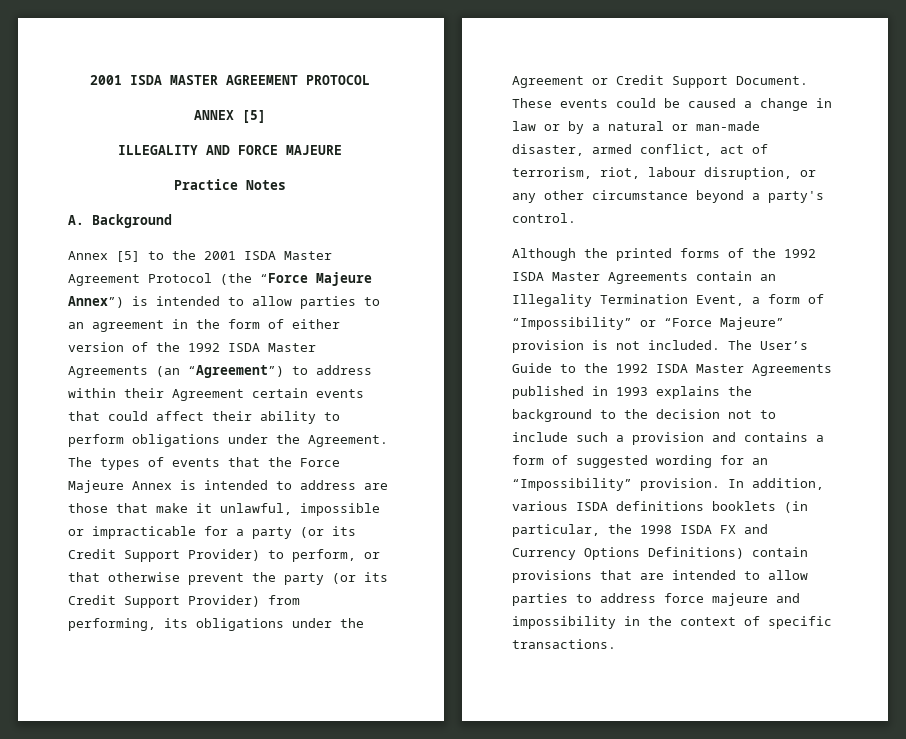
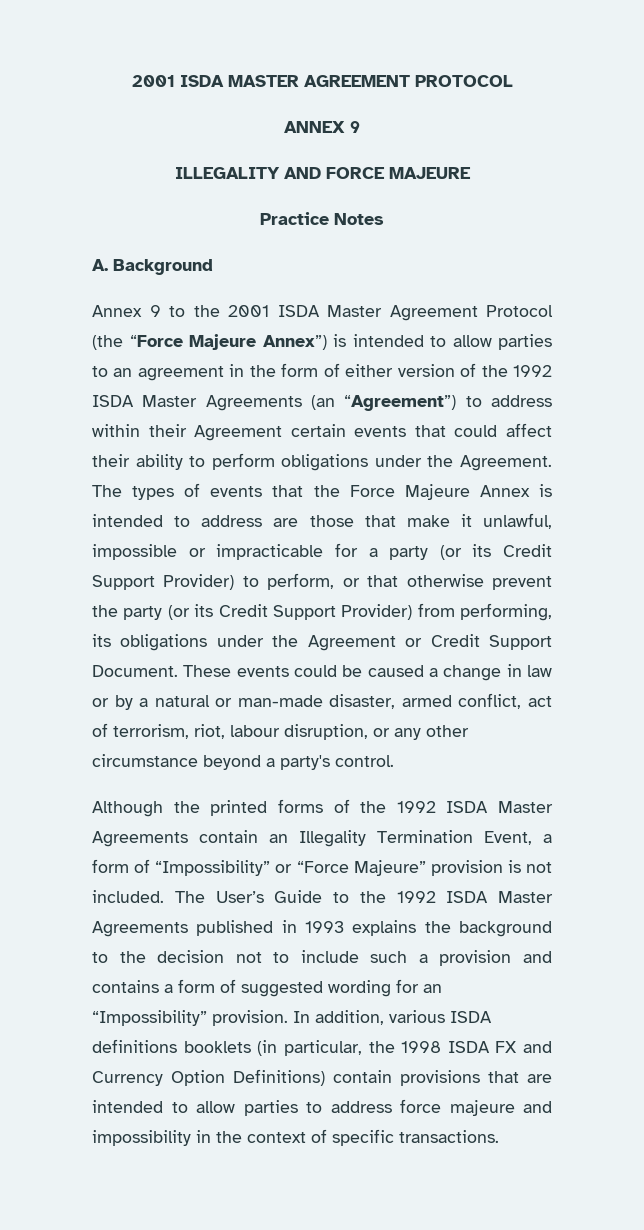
- ANNEX [5]
+ ANNEX 9
- Annex [5] to the 2001 ISDA Master Agreement Protocol (the “Force Majeure Annex”) is intended to allow parties to an agreement in the form of either version of the 1992 ISDA Master Agreements (an “Agreement”) to address within their Agreement certain events that could affect their ability to perform obligations under the Agreement.
+ Annex 9 to the 2001 ISDA Master Agreement Protocol (the “Force Majeure Annex”) is intended to allow parties to an agreement in the form of either version of the 1992 ISDA Master Agreements (an “Agreement”) to address within their Agreement certain events that could affect their ability to perform obligations under the Agreement.
- In addition, various ISDA definitions booklets (in particular, the 1998 ISDA FX and Currency Options Definitions) contain provisions that are intended to allow parties to address force majeure and impossibility in the context of specific transactions.
+ In addition, various ISDA definitions booklets (in particular, the 1998 ISDA FX and Currency Option Definitions) contain provisions that are intended to allow parties to address force majeure and impossibility in the context of specific transactions.

